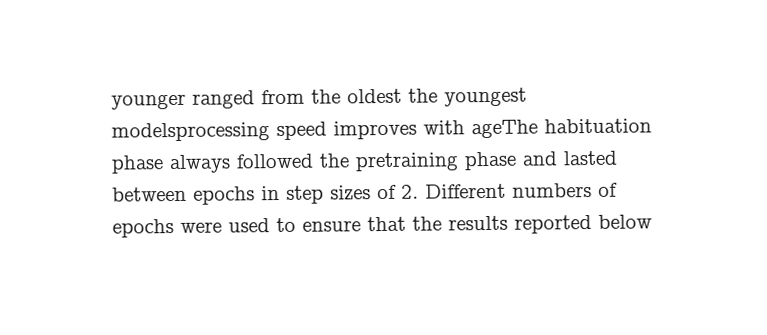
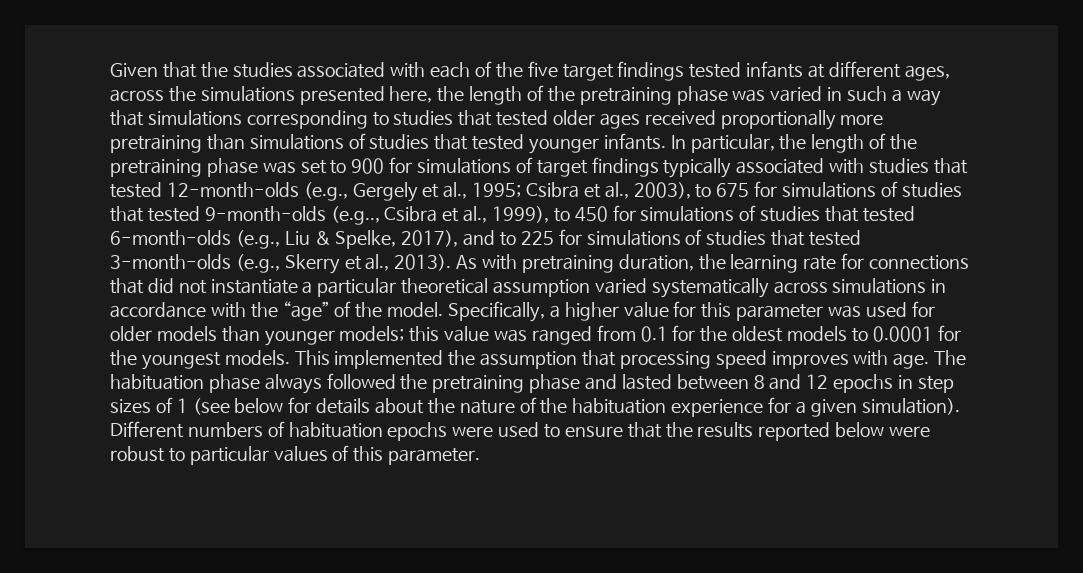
- younger ranged from the oldest the youngest modelsprocessing speed improves with ageThe habituation phase always followed the pretraining phase and lasted between epochs in step sizes of 2. Different numbers of epochs were used to ensure that the results reported below
+ Given that the studies associated with each of the five target findings tested infants at different ages, across the simulations presented here, the length of the pretraining phase was varied in such a way that simulations corresponding to studies that tested older ages received proportionally more pretraining than simulations of studies that tested younger infants. In particular, the length of the pretraining phase was set to 900 for simulations of target findings typically associated with studies that tested 12-month-olds (e.g., Gergely et al., 1995; Csibra et al., 2003), to 675 for simulations of studies that tested 9-month-olds (e.g.., Csibra et al., 1999), to 450 for simulations of studies that tested 6-month-olds (e.g., Liu & Spelke, 2017), and to 225 for simulations of studies that tested 3-month-olds (e.g., Skerry et al., 2013). As with pretraining duration, the learning rate for connections that did not instantiate a particular theoretical assumption varied systematically across simulations in accordance with the “age” of the model. Specifically, a higher value for this parameter was used for older models than younger models; this value was ranged from 0.1 for the oldest models to 0.0001 for the youngest models. This implemented the assumption that processing speed improves with age. The habituation phase always followed the pretraining phase and lasted between 8 and 12 epochs in step sizes of 1 (see below for details about the nature of the habituation experience for a given simulation). Different numbers of habituation epochs were used to ensure that the results reported below were robust to particular values of this parameter.

